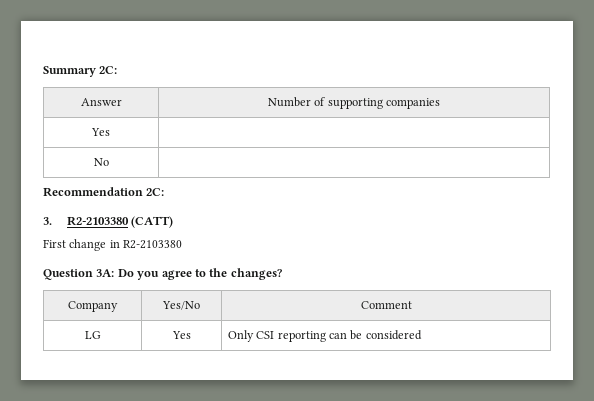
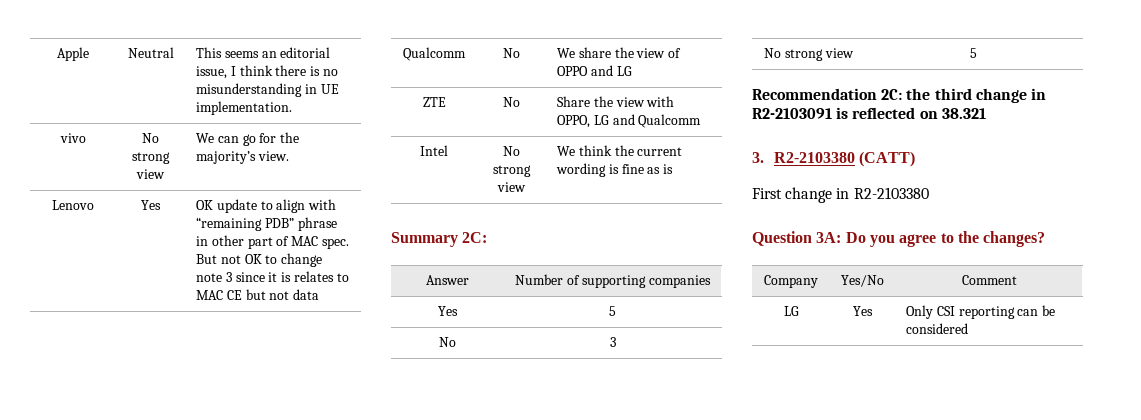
+ Apple | Neutral | This seems an editorial issue, I think there is no misunderstanding in UE implementation.
+ vivo | No strong view | We can go for the majority’s view.
+ Lenovo | Yes | OK update to align with “remaining PDB” phrase in other part of MAC spec. But not OK to change note 3 since it is relates to MAC CE but not data
+ Qualcomm | No | We share the view of OPPO and LG
+ ZTE | No | Share the view with OPPO, LG and Qualcomm
+ Intel | No strong view | We think the current wording is fine as is
  Answer | Number of supporting companies
- Yes |
- No |
- Recommendation 2C:
+ Yes | 5
+ No | 3
+ No strong view | 5
+ Recommendation 2C: the third change in R2-2103091 is reflected on 38.321

